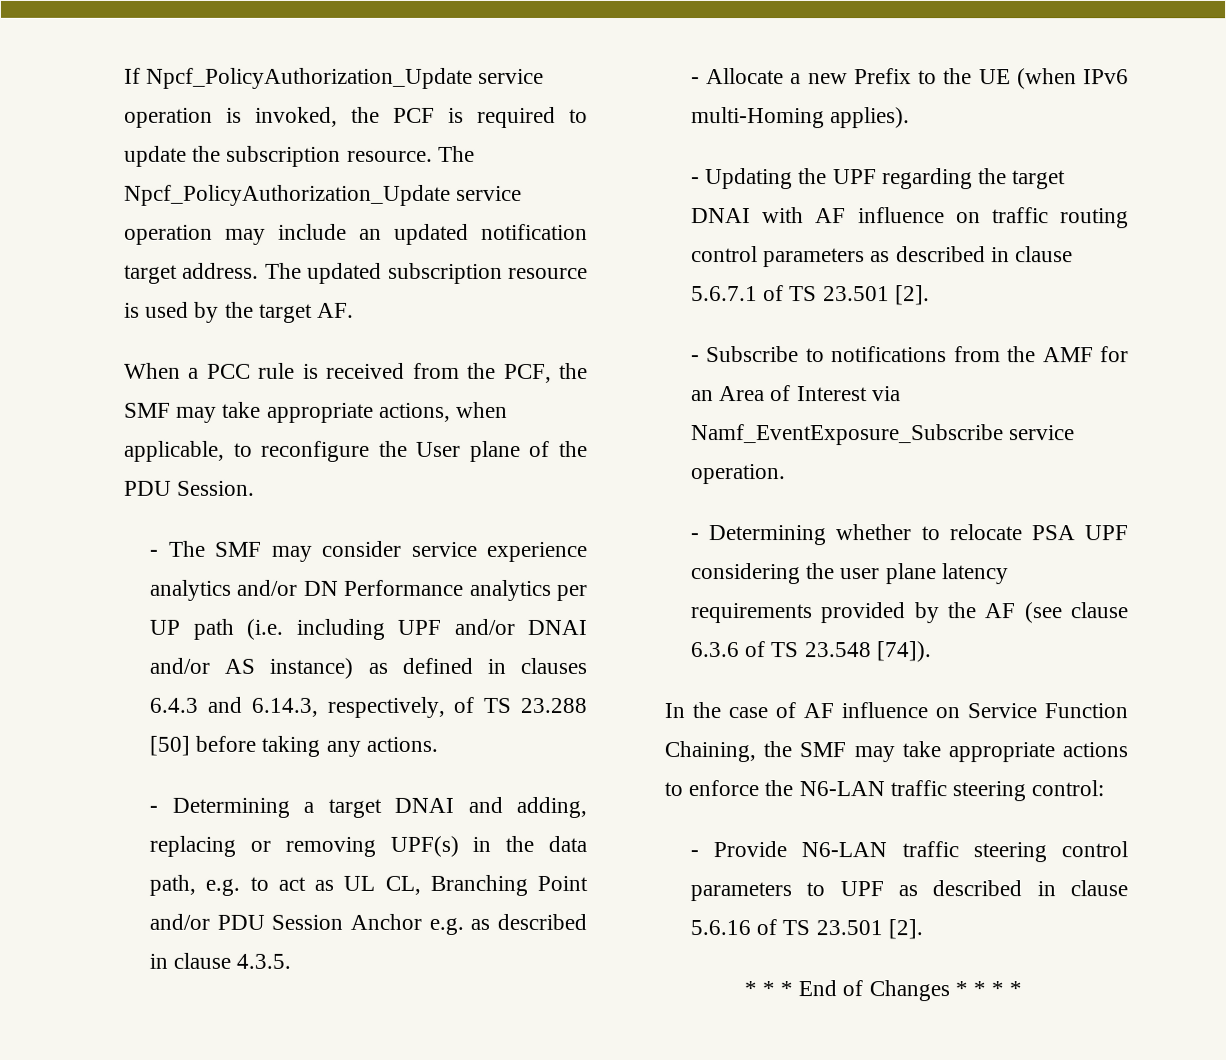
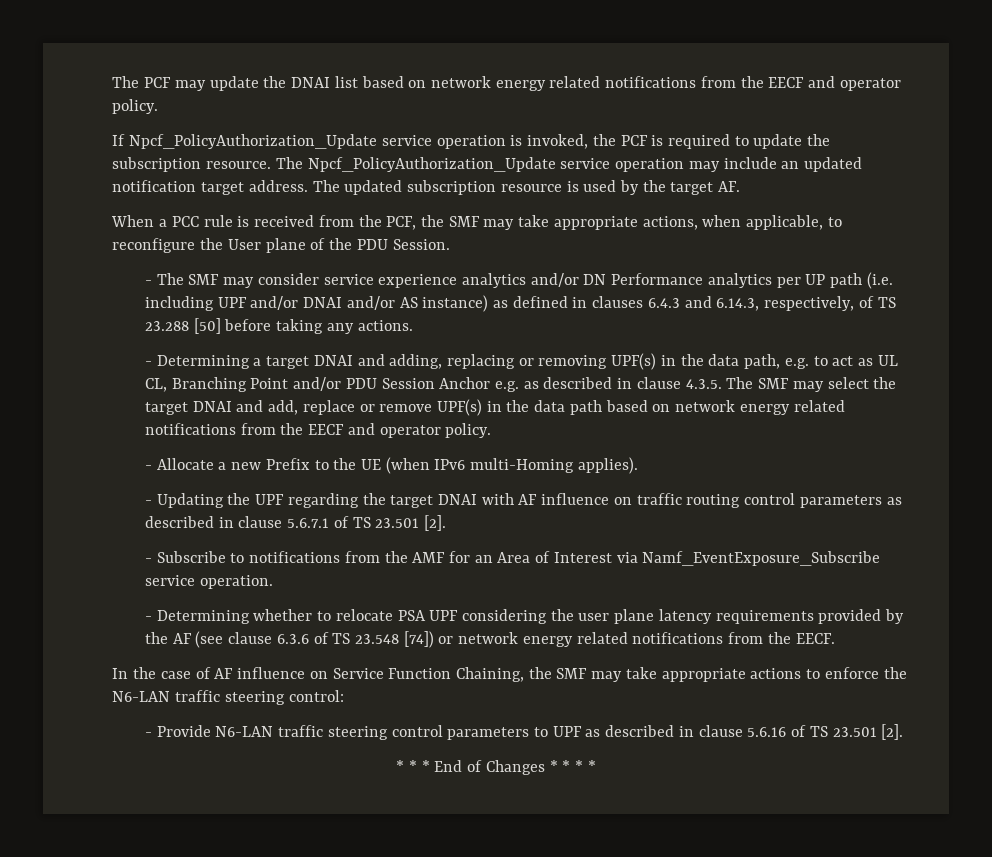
+ The PCF may update the DNAI list based on network energy related notifications from the EECF and operator policy.
- - Determining a target DNAI and adding, replacing or removing UPF(s) in the data path, e.g. to act as UL CL, Branching Point and/or PDU Session Anchor e.g. as described in clause 4.3.5.
+ - Determining a target DNAI and adding, replacing or removing UPF(s) in the data path, e.g. to act as UL CL, Branching Point and/or PDU Session Anchor e.g. as described in clause 4.3.5. The SMF may select the target DNAI and add, replace or remove UPF(s) in the data path based on network energy related notifications from the EECF and operator policy.
- - Determining whether to relocate PSA UPF considering the user plane latency requirements provided by the AF (see clause 6.3.6 of TS 23.548 [74]).
+ - Determining whether to relocate PSA UPF considering the user plane latency requirements provided by the AF (see clause 6.3.6 of TS 23.548 [74]) or network energy related notifications from the EECF.

